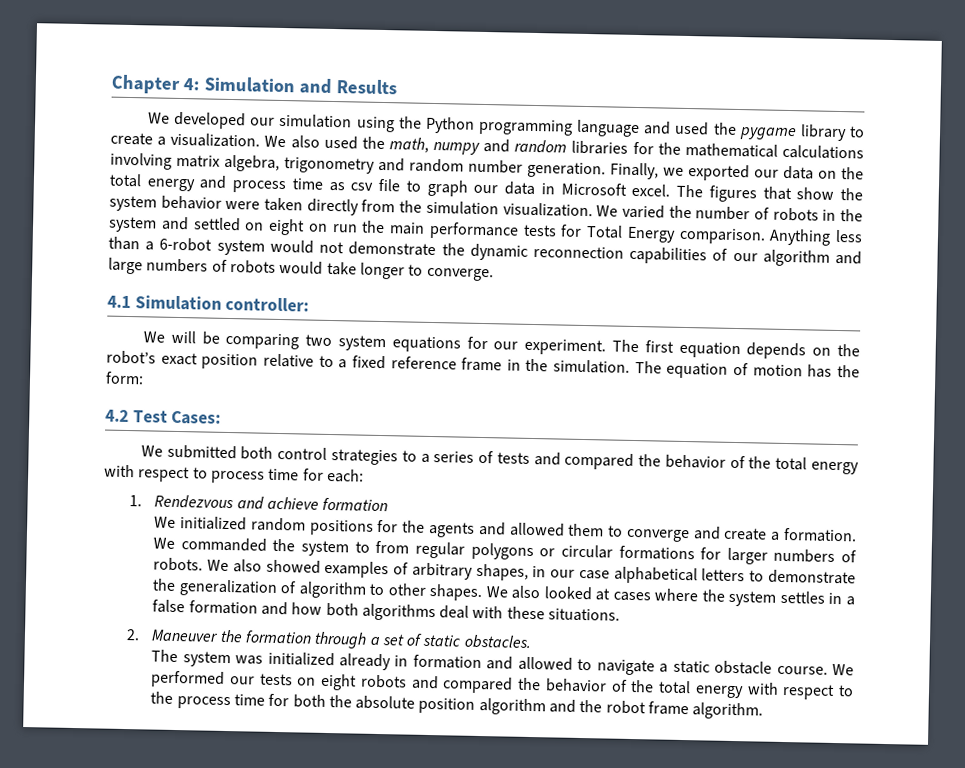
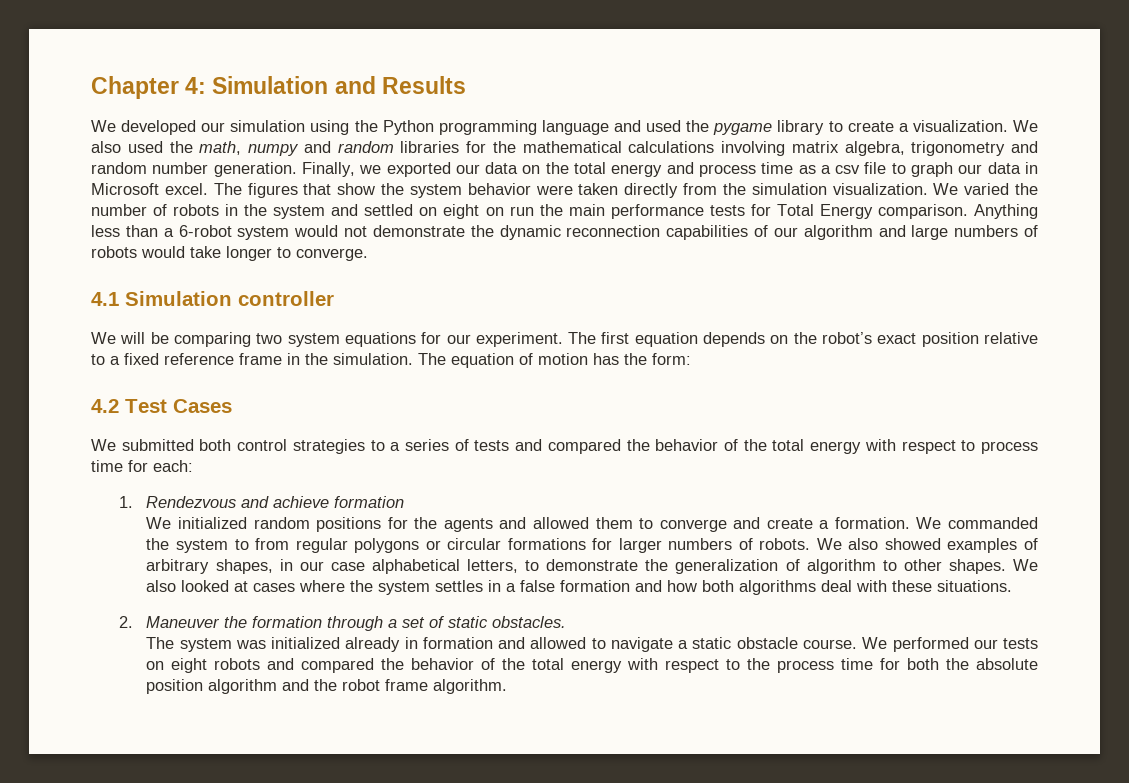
- Finally, we exported our data on the total energy and process time as csv file to graph our data in Microsoft excel.
+ Finally, we exported our data on the total energy and process time as a csv file to graph our data in Microsoft excel.
- 4.1 Simulation controller:
+ 4.1 Simulation controller
- 4.2 Test Cases:
+ 4.2 Test Cases
- We also showed examples of arbitrary shapes, in our case alphabetical letters to demonstrate the generalization of algorithm to other shapes.
+ We also showed examples of arbitrary shapes, in our case alphabetical letters, to demonstrate the generalization of algorithm to other shapes.

